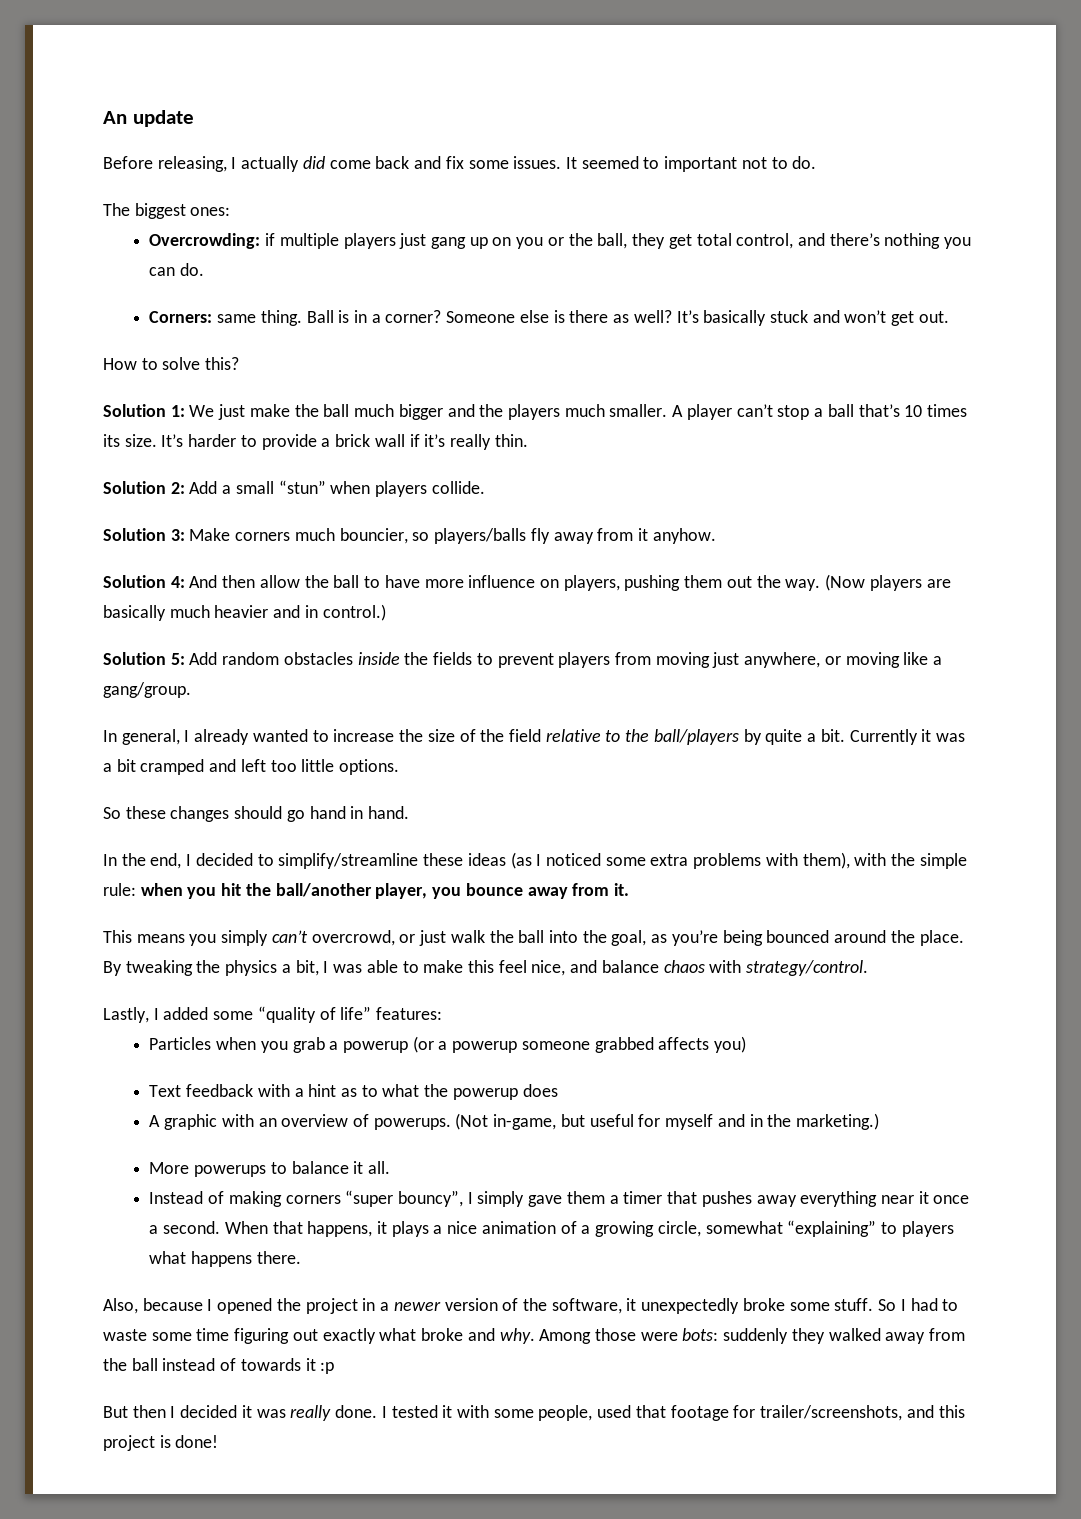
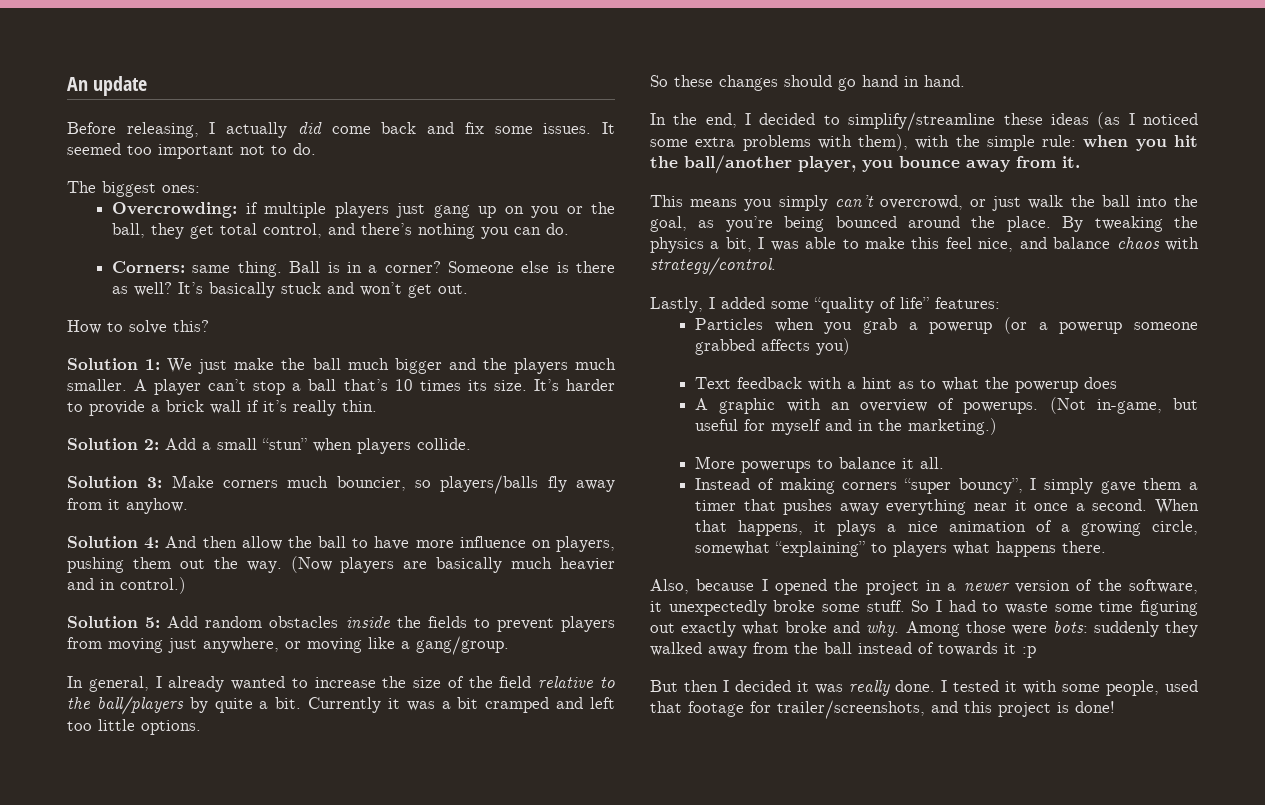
- It seemed to important not to do.
+ It seemed too important not to do.

